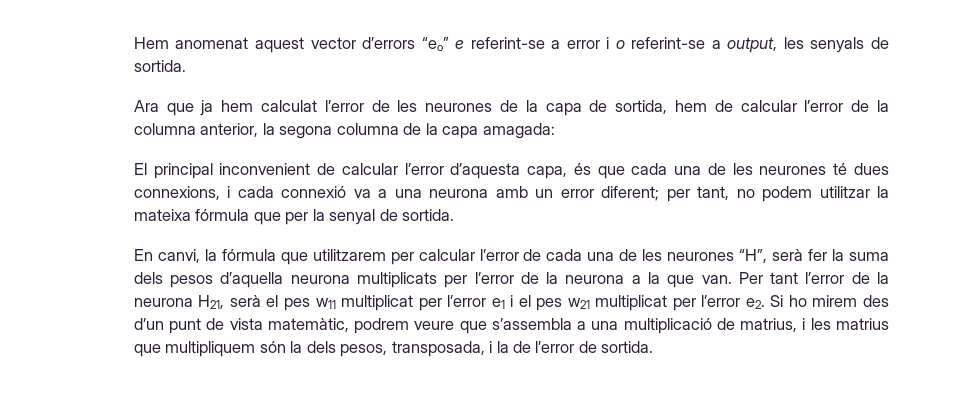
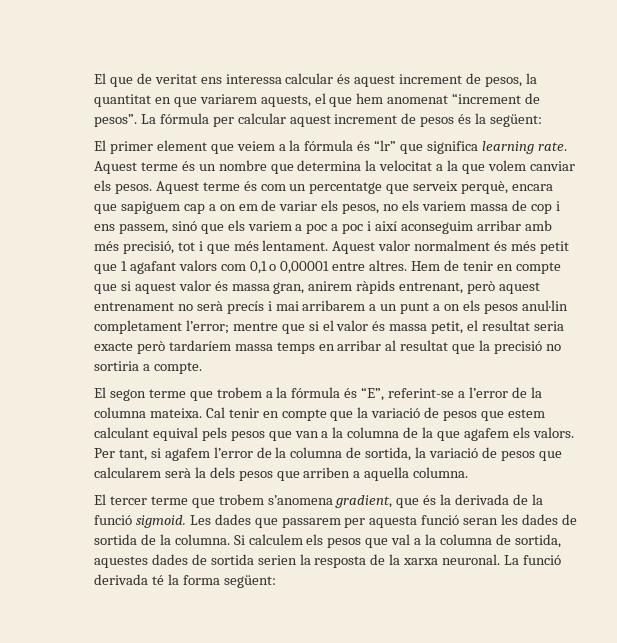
- Hem anomenat aquest vector d’errors “eo” e referint-se a error i o referint-se a output, les senyals de sortida.
- Ara que ja hem calculat l’error de les neurones de la capa de sortida, hem de calcular l’error de la columna anterior, la segona columna de la capa amagada:
- El principal inconvenient de calcular l’error d’aquesta capa, és que cada una de les neurones té dues connexions, i cada connexió va a una neurona amb un error diferent; per tant, no podem utilitzar la mateixa fórmula que per la senyal de sortida.
- En canvi, la fórmula que utilitzarem per calcular l’error de cada una de les neurones “H”, serà fer la suma dels pesos d’aquella neurona multiplicats per l’error de la neurona a la que van. Per tant l’error de la neurona H21, serà el pes w11 multiplicat per l’error e1 i el pes w21 multiplicat per l’error e2. Si ho mirem des d’un punt de vista matemàtic, podrem veure que s’assembla a una multiplicació de matrius, i les matrius que multipliquem són la dels pesos, transposada, i la de l’error de sortida.
+ El que de veritat ens interessa calcular és aquest increment de pesos, la quantitat en que variarem aquests, el que hem anomenat “increment de pesos”. La fórmula per calcular aquest increment de pesos és la següent:
+ El primer element que veiem a la fórmula és “lr” que significa learning rate. Aquest terme és un nombre que determina la velocitat a la que volem canviar els pesos. Aquest terme és com un percentatge que serveix perquè, encara que sapiguem cap a on em de variar els pesos, no els variem massa de cop i ens passem, sinó que els variem a poc a poc i així aconseguim arribar amb més precisió, tot i que més lentament. Aquest valor normalment és més petit que 1 agafant valors com 0,1 o 0,00001 entre altres. Hem de tenir en compte que si aquest valor és massa gran, anirem ràpids entrenant, però aquest entrenament no serà precís i mai arribarem a un punt a on els pesos anul·lin completament l’error; mentre que si el valor és massa petit, el resultat seria exacte però tardaríem massa temps en arribar al resultat que la precisió no sortiria a compte.
+ El segon terme que trobem a la fórmula és “E”, referint-se a l’error de la columna mateixa. Cal tenir en compte que la variació de pesos que estem calculant equival pels pesos que van a la columna de la que agafem els valors. Per tant, si agafem l’error de la columna de sortida, la variació de pesos que calcularem serà la dels pesos que arriben a aquella columna.
+ El tercer terme que trobem s’anomena gradient, que és la derivada de la funció sigmoid. Les dades que passarem per aquesta funció seran les dades de sortida de la columna. Si calculem els pesos que val a la columna de sortida, aquestes dades de sortida serien la resposta de la xarxa neuronal. La funció derivada té la forma següent:

